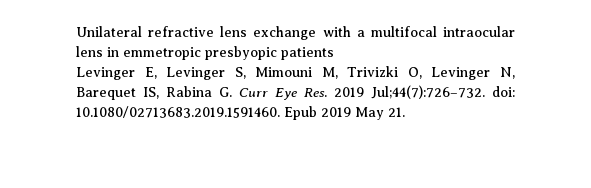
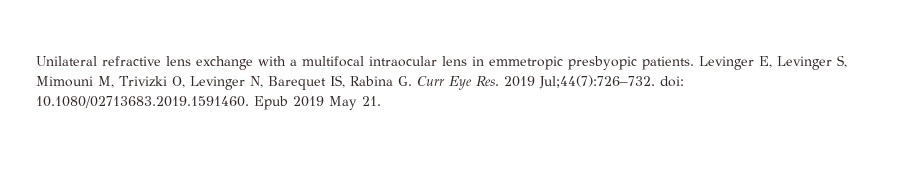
- Unilateral refractive lens exchange with a multifocal intraocular lens in emmetropic presbyopic patients
- Levinger E, Levinger S, Mimouni M, Trivizki O, Levinger N, Barequet IS, Rabina G. Curr Eye Res. 2019 Jul;44(7):726–732. doi: 10.1080/02713683.2019.1591460. Epub 2019 May 21.
+ Unilateral refractive lens exchange with a multifocal intraocular lens in emmetropic presbyopic patients. Levinger E, Levinger S, Mimouni M, Trivizki O, Levinger N, Barequet IS, Rabina G. Curr Eye Res. 2019 Jul;44(7):726–732. doi: 10.1080/02713683.2019.1591460. Epub 2019 May 21.

